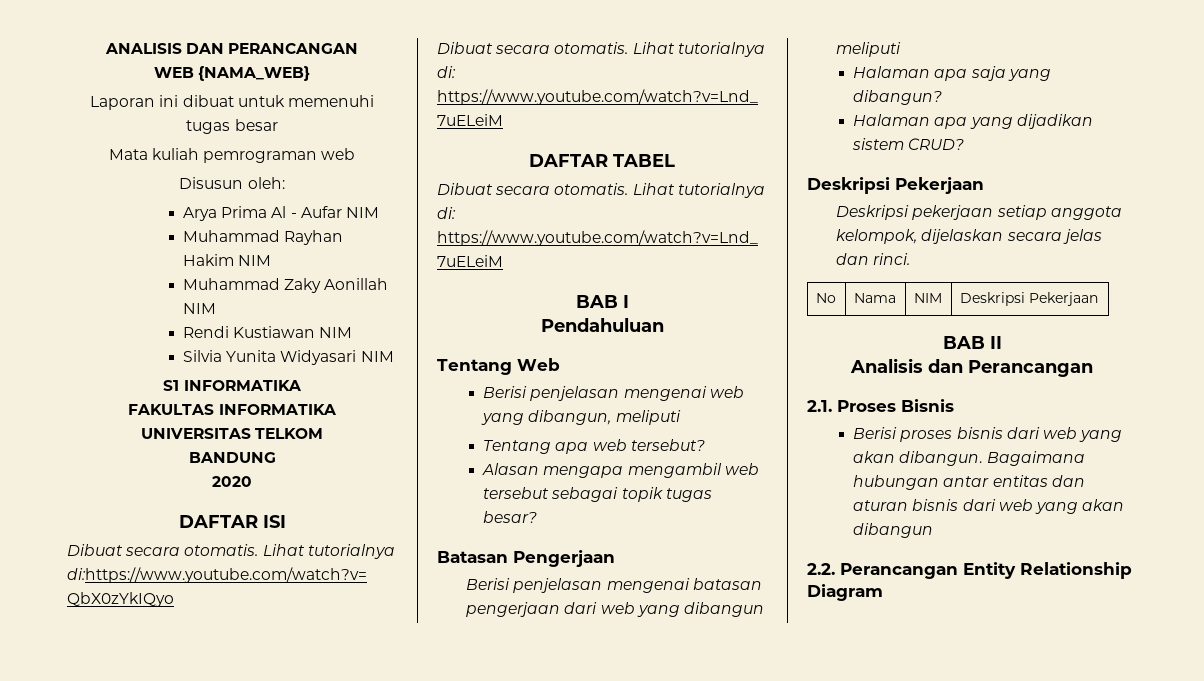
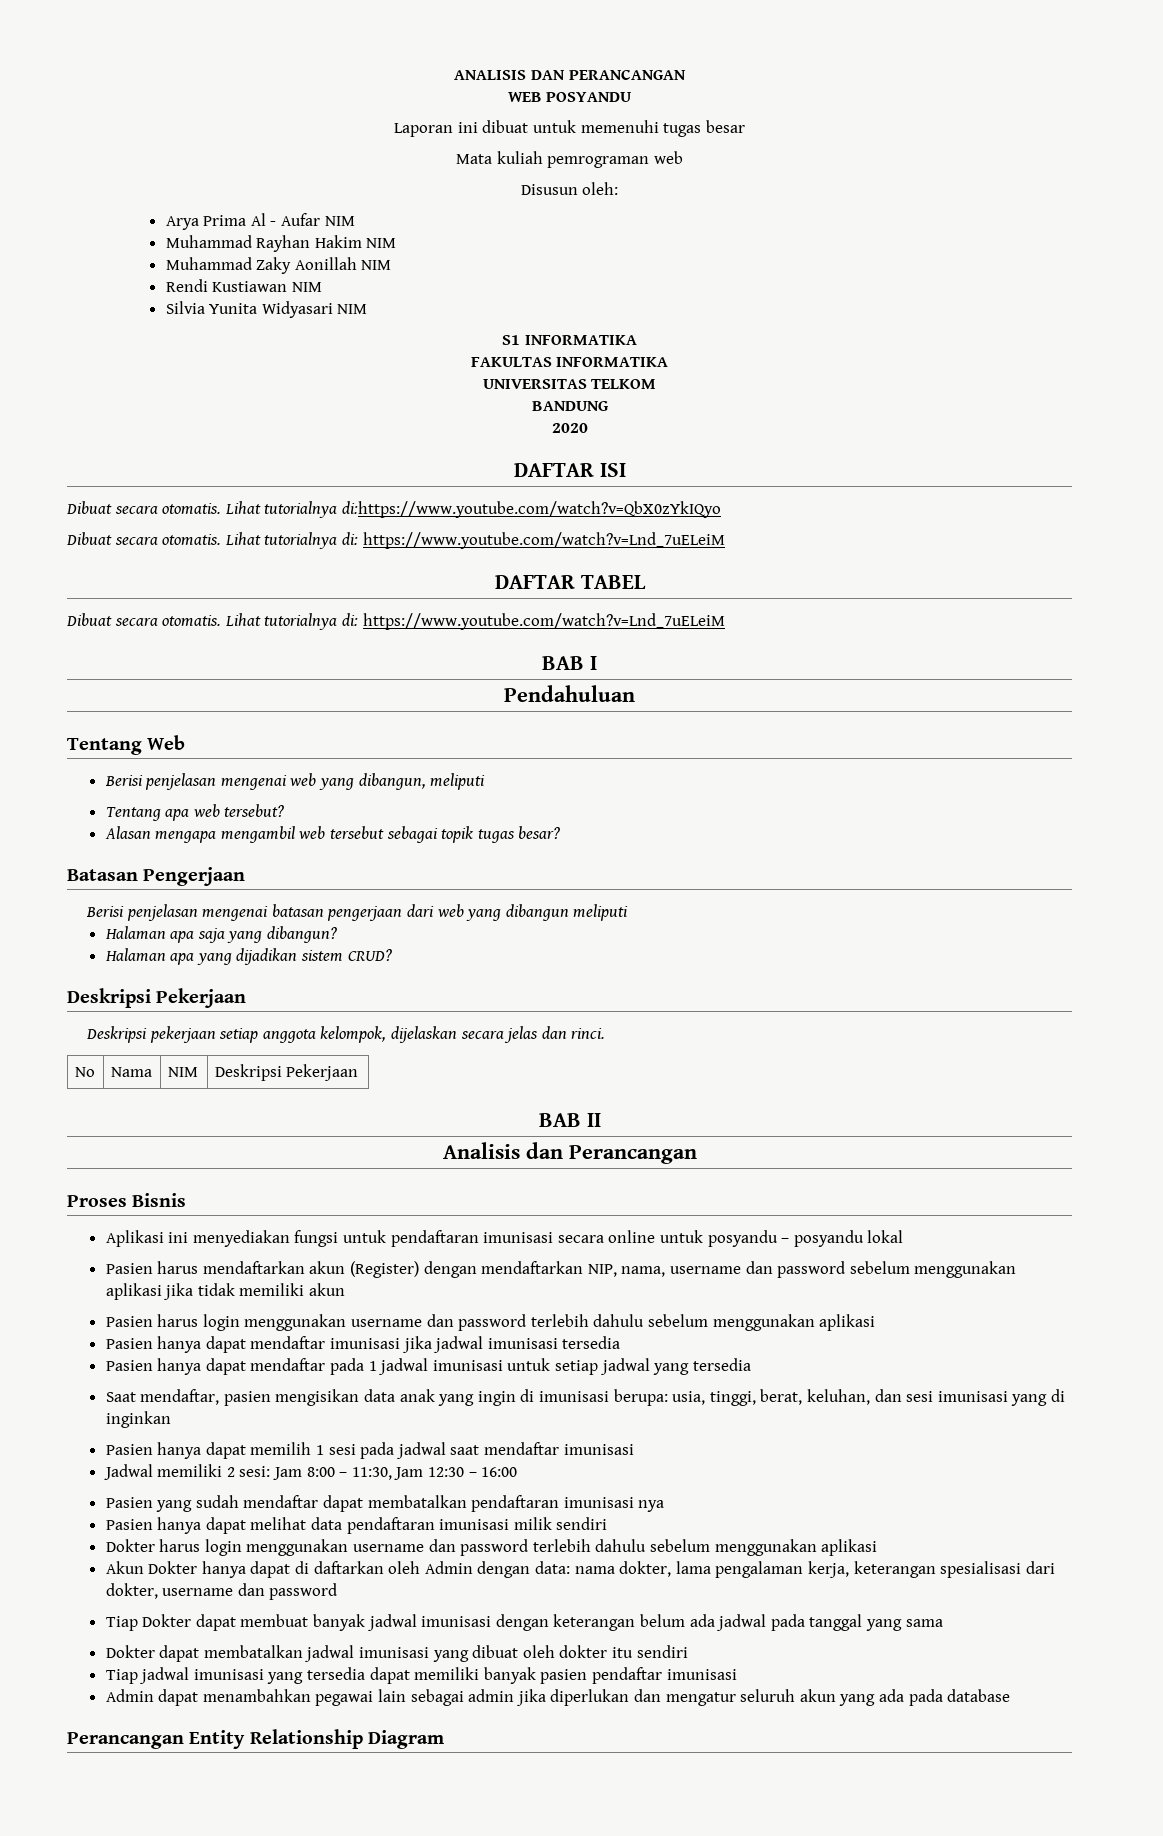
- WEB {NAMA_WEB}
+ WEB POSYANDU
- 2.1. Proses Bisnis
+ Proses Bisnis
- Berisi proses bisnis dari web yang akan dibangun. Bagaimana hubungan antar entitas dan aturan bisnis dari web yang akan dibangun
- 2.2. Perancangan Entity Relationship Diagram
+ Aplikasi ini menyediakan fungsi untuk pendaftaran imunisasi secara online untuk posyandu – posyandu lokal
+ Pasien harus mendaftarkan akun (Register) dengan mendaftarkan NIP, nama, username dan password sebelum menggunakan aplikasi jika tidak memiliki akun
+ Pasien harus login menggunakan username dan password terlebih dahulu sebelum menggunakan aplikasi
+ Pasien hanya dapat mendaftar imunisasi jika jadwal imunisasi tersedia
+ Pasien hanya dapat mendaftar pada 1 jadwal imunisasi untuk setiap jadwal yang tersedia
+ Saat mendaftar, pasien mengisikan data anak yang ingin di imunisasi berupa: usia, tinggi, berat, keluhan, dan sesi imunisasi yang di inginkan
+ Pasien hanya dapat memilih 1 sesi pada jadwal saat mendaftar imunisasi
+ Jadwal memiliki 2 sesi: Jam 8:00 – 11:30, Jam 12:30 – 16:00
+ Pasien yang sudah mendaftar dapat membatalkan pendaftaran imunisasi nya
+ Pasien hanya dapat melihat data pendaftaran imunisasi milik sendiri
+ Dokter harus login menggunakan username dan password terlebih dahulu sebelum menggunakan aplikasi
+ Akun Dokter hanya dapat di daftarkan oleh Admin dengan data: nama dokter, lama pengalaman kerja, keterangan spesialisasi dari dokter, username dan password
+ Tiap Dokter dapat membuat banyak jadwal imunisasi dengan keterangan belum ada jadwal pada tanggal yang sama
+ Dokter dapat membatalkan jadwal imunisasi yang dibuat oleh dokter itu sendiri
+ Tiap jadwal imunisasi yang tersedia dapat memiliki banyak pasien pendaftar imunisasi
+ Admin dapat menambahkan pegawai lain sebagai admin jika diperlukan dan mengatur seluruh akun yang ada pada database
+ Perancangan Entity Relationship Diagram

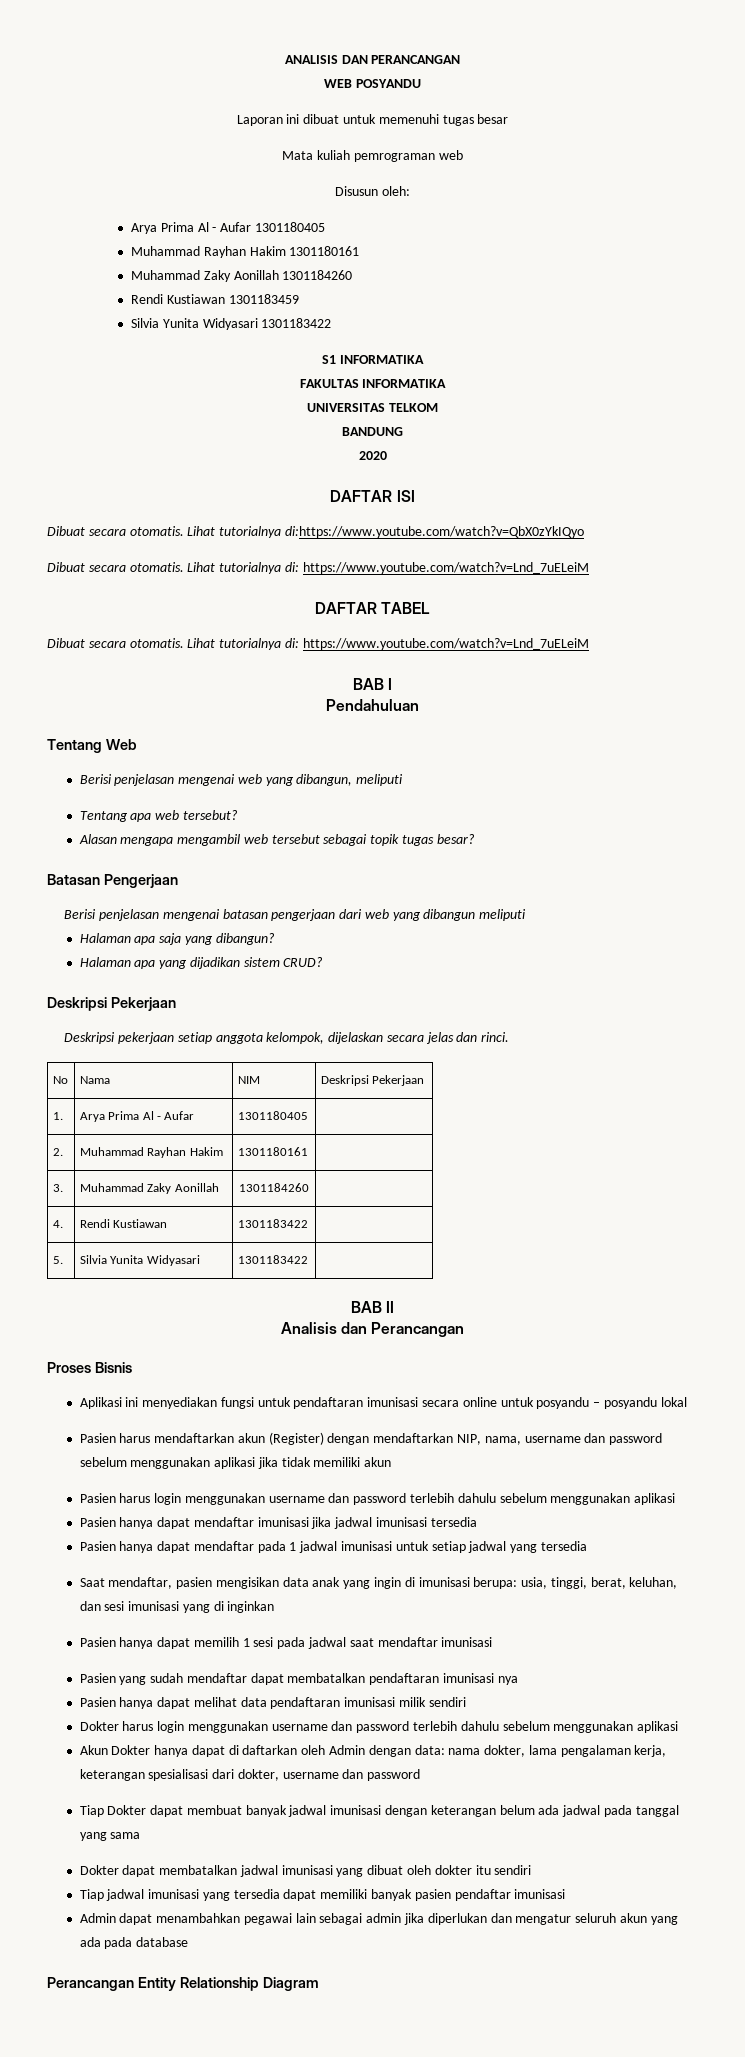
- Arya Prima Al - Aufar NIM
- Muhammad Rayhan Hakim NIM
- Muhammad Zaky Aonillah NIM
- Rendi Kustiawan NIM
- Silvia Yunita Widyasari NIM
+ Arya Prima Al - Aufar 1301180405
+ Muhammad Rayhan Hakim 1301180161
+ Muhammad Zaky Aonillah 1301184260
+ Rendi Kustiawan 1301183459
+ Silvia Yunita Widyasari 1301183422
+ 1. | Arya Prima Al - Aufar | 1301180405 |
+ 2. | Muhammad Rayhan Hakim | 1301180161 |
+ 3. | Muhammad Zaky Aonillah | 1301184260 |
+ 4. | Rendi Kustiawan | 1301183422 |
+ 5. | Silvia Yunita Widyasari | 1301183422 |
- Jadwal memiliki 2 sesi: Jam 8:00 – 11:30, Jam 12:30 – 16:00

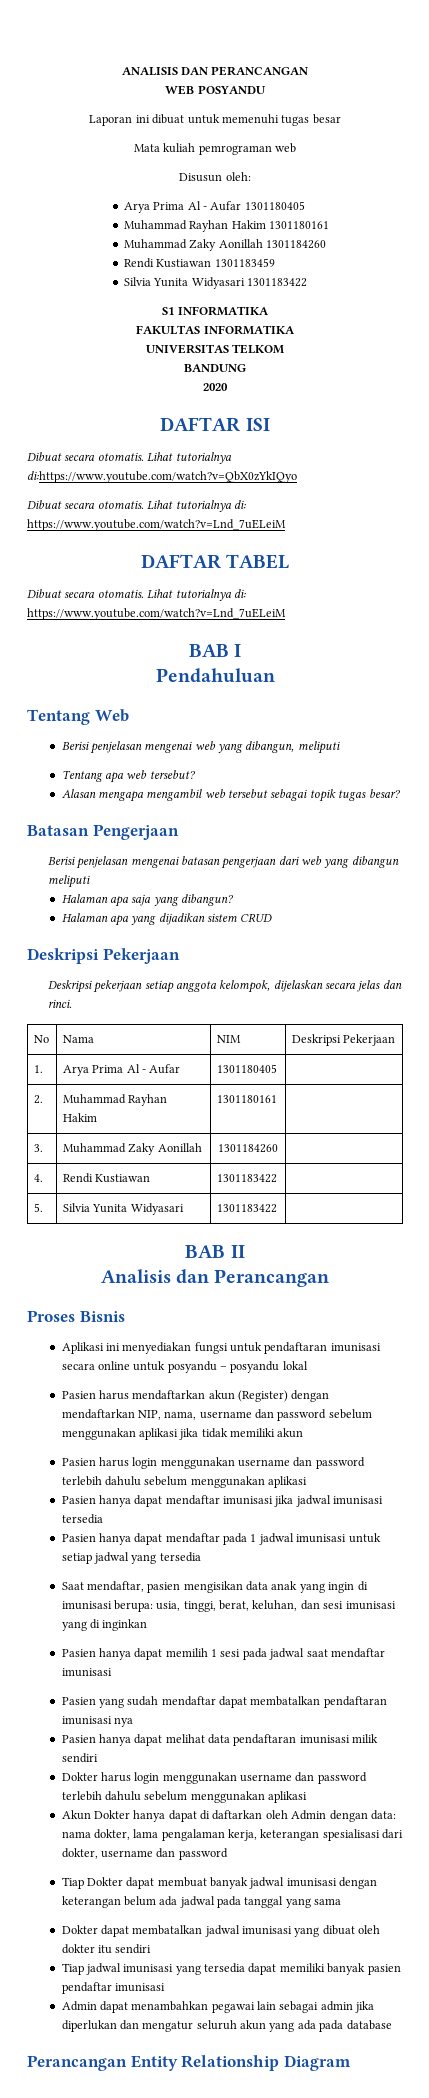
- Halaman apa yang dijadikan sistem CRUD?
+ Halaman apa yang dijadikan sistem CRUD

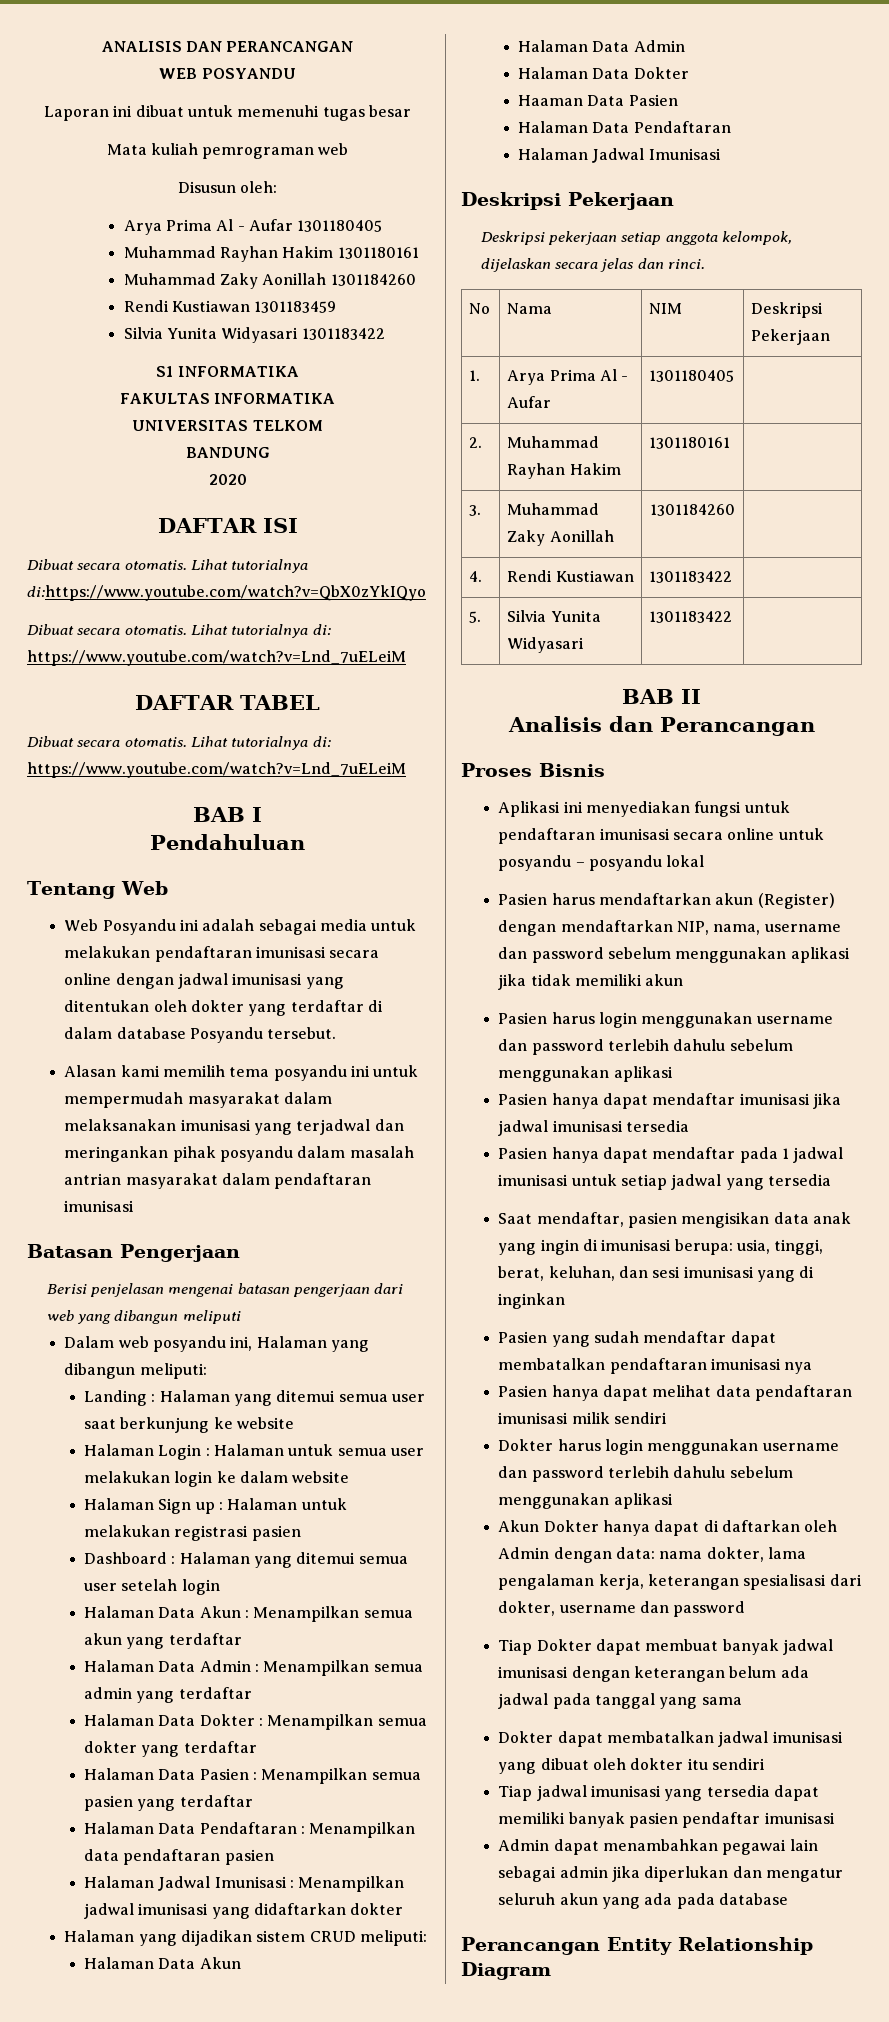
- Berisi penjelasan mengenai web yang dibangun, meliputi
- Tentang apa web tersebut?
- Alasan mengapa mengambil web tersebut sebagai topik tugas besar?
+ Web Posyandu ini adalah sebagai media untuk melakukan pendaftaran imunisasi secara online dengan jadwal imunisasi yang ditentukan oleh dokter yang terdaftar di dalam database Posyandu tersebut.
+ Alasan kami memilih tema posyandu ini untuk mempermudah masyarakat dalam melaksanakan imunisasi yang terjadwal dan meringankan pihak posyandu dalam masalah antrian masyarakat dalam pendaftaran imunisasi
- Halaman apa saja yang dibangun?
- Halaman apa yang dijadikan sistem CRUD
+ Dalam web posyandu ini, Halaman yang dibangun meliputi:
+ Landing : Halaman yang ditemui semua user saat berkunjung ke website
+ Halaman Login : Halaman untuk semua user melakukan login ke dalam website
+ Halaman Sign up : Halaman untuk melakukan registrasi pasien
+ Dashboard : Halaman yang ditemui semua user setelah login
+ Halaman Data Akun : Menampilkan semua akun yang terdaftar
+ Halaman Data Admin : Menampilkan semua admin yang terdaftar
+ Halaman Data Dokter : Menampilkan semua dokter yang terdaftar
+ Halaman Data Pasien : Menampilkan semua pasien yang terdaftar
+ Halaman Data Pendaftaran : Menampilkan data pendaftaran pasien
+ Halaman Jadwal Imunisasi : Menampilkan jadwal imunisasi yang didaftarkan dokter
+ Halaman yang dijadikan sistem CRUD meliputi:
+ Halaman Data Akun
+ Halaman Data Admin
+ Halaman Data Dokter
+ Haaman Data Pasien
+ Halaman Data Pendaftaran
+ Halaman Jadwal Imunisasi
- Pasien hanya dapat memilih 1 sesi pada jadwal saat mendaftar imunisasi

